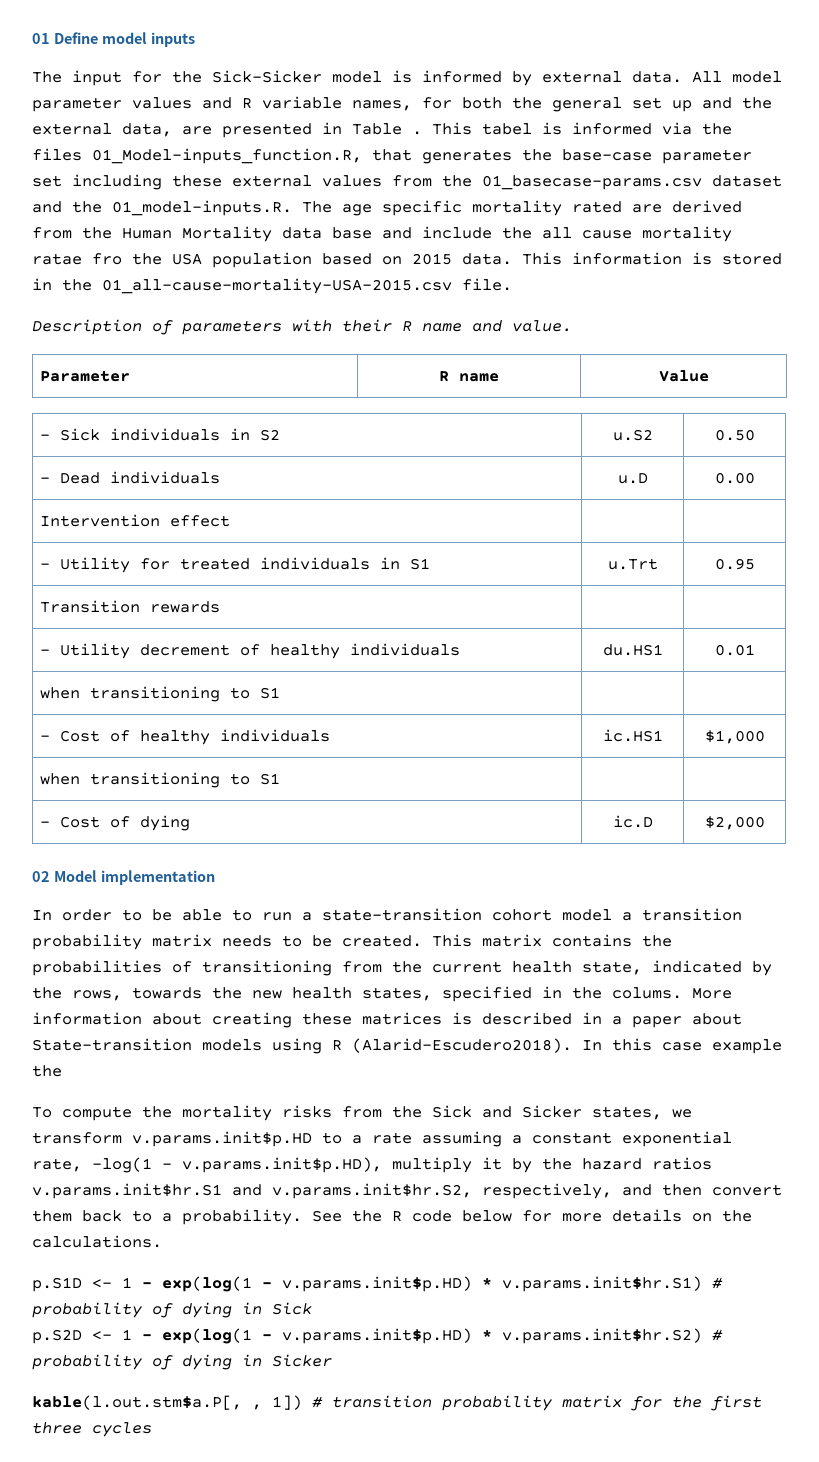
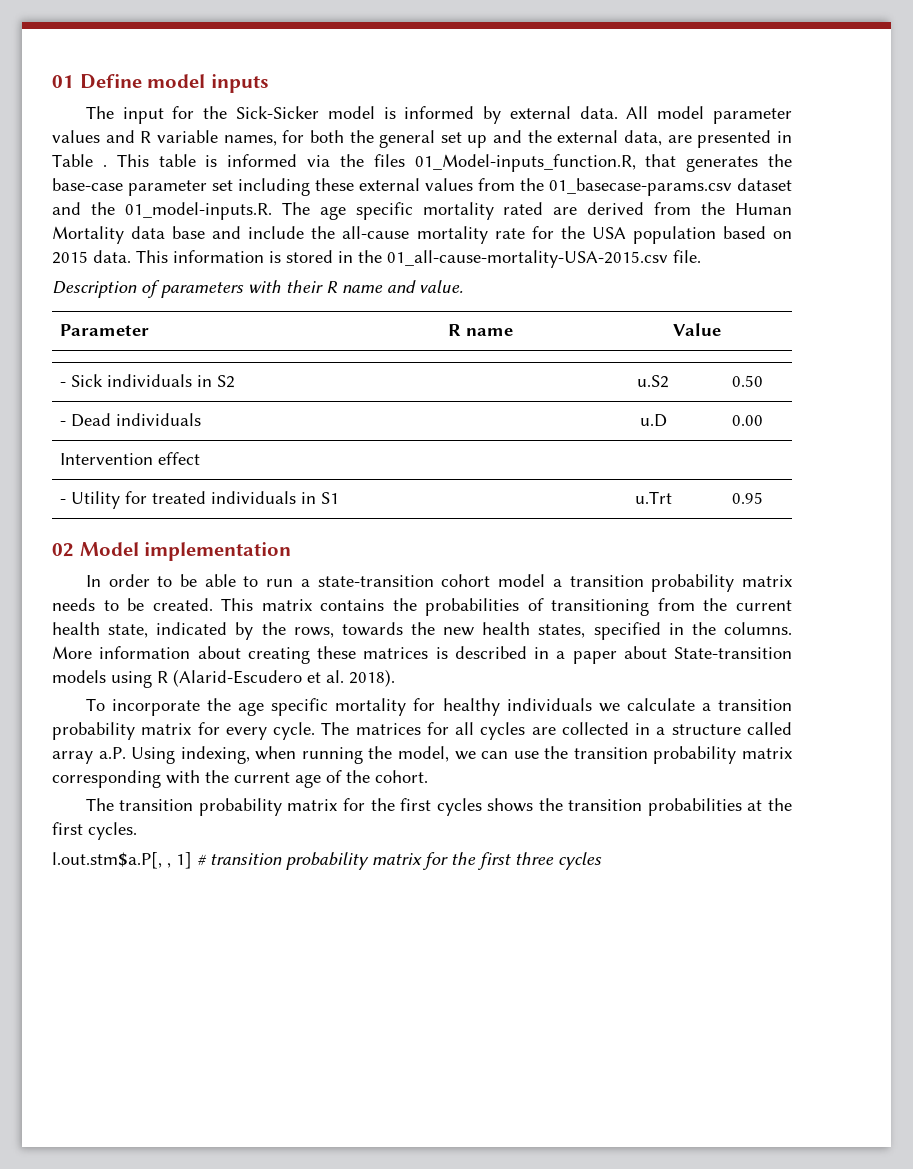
- This tabel is informed via the files 01_Model-inputs_function.R, that generates the base-case parameter set including these external values from the 01_basecase-params.csv dataset and the 01_model-inputs.R. The age specific mortality rated are derived from the Human Mortality data base and include the all cause mortality ratae fro the USA population based on 2015 data.
+ This table is informed via the files 01_Model-inputs_function.R, that generates the base-case parameter set including these external values from the 01_basecase-params.csv dataset and the 01_model-inputs.R. The age specific mortality rated are derived from the Human Mortality data base and include the all-cause mortality rate for the USA population based on 2015 data.
- Transition rewards | |
- - Utility decrement of healthy individuals | du.HS1 | 0.01
- when transitioning to S1 | |
- - Cost of healthy individuals | ic.HS1 | $1,000
- when transitioning to S1 | |
- - Cost of dying | ic.D | $2,000
- This matrix contains the probabilities of transitioning from the current health state, indicated by the rows, towards the new health states, specified in the colums.
+ This matrix contains the probabilities of transitioning from the current health state, indicated by the rows, towards the new health states, specified in the columns.
- More information about creating these matrices is described in a paper about State-transition models using R (Alarid-Escudero2018). In this case example the
- To compute the mortality risks from the Sick and Sicker states, we transform v.params.init$p.HD to a rate assuming a constant exponential rate, -log(1 – v.params.init$p.HD), multiply it by the hazard ratios v.params.init$hr.S1 and v.params.init$hr.S2, respectively, and then convert them back to a probability. See the R code below for more details on the calculations.
- p.S1D <- 1 - exp(log(1 - v.params.init$p.HD) * v.params.init$hr.S1) # probability of dying in Sick
- p.S2D <- 1 - exp(log(1 - v.params.init$p.HD) * v.params.init$hr.S2) # probability of dying in Sicker
- kable(l.out.stm$a.P[, , 1]) # transition probability matrix for the first three cycles
+ More information about creating these matrices is described in a paper about State-transition models using R (Alarid-Escudero et al. 2018).
+ To incorporate the age specific mortality for healthy individuals we calculate a transition probability matrix for every cycle. The matrices for all cycles are collected in a structure called array a.P. Using indexing, when running the model, we can use the transition probability matrix corresponding with the current age of the cohort.
+ The transition probability matrix for the first cycles shows the transition probabilities at the first cycles.
+ l.out.stm$a.P[, , 1] # transition probability matrix for the first three cycles

